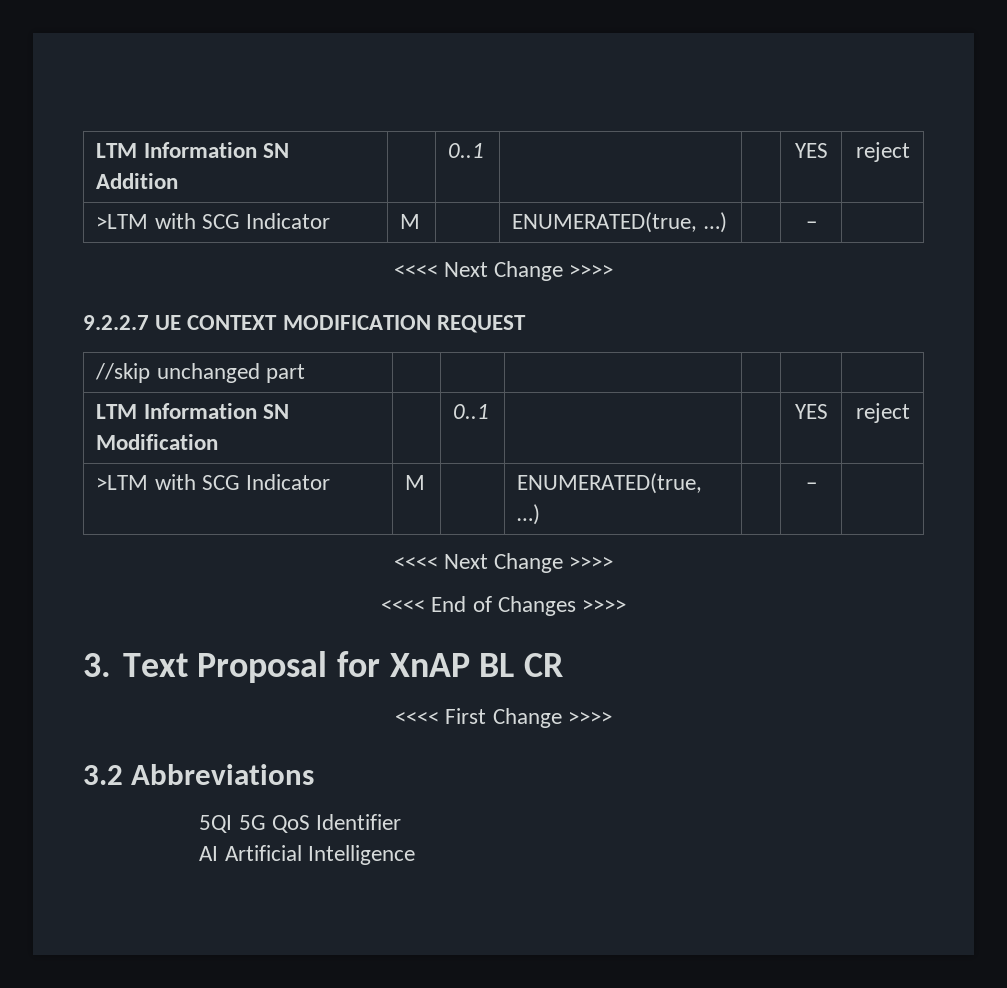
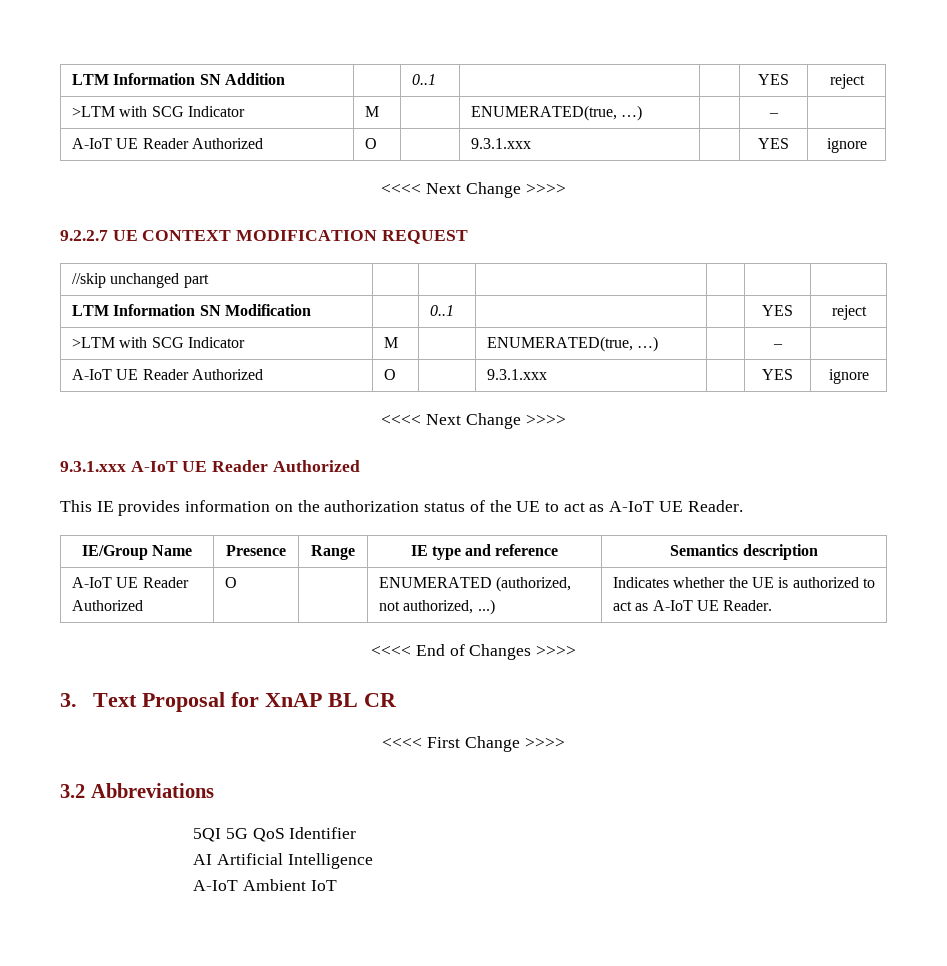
  LTM Information SN Addition | | 0..1 | | | YES | reject
  >LTM with SCG Indicator | M | | ENUMERATED(true, …) | | – |
+ A-IoT UE Reader Authorized | O | | 9.3.1.xxx | | YES | ignore
  LTM Information SN Modification | | 0..1 | | | YES | reject
  >LTM with SCG Indicator | M | | ENUMERATED(true, …) | | – |
+ A-IoT UE Reader Authorized | O | | 9.3.1.xxx | | YES | ignore
  <<<< Next Change >>>>
+ 9.3.1.xxx A-IoT UE Reader Authorized
+ This IE provides information on the authorization status of the UE to act as A-IoT UE Reader.
+ IE/Group Name | Presence | Range | IE type and reference | Semantics description
+ A-IoT UE Reader Authorized | O | | ENUMERATED (authorized, not authorized, ...) | Indicates whether the UE is authorized to act as A-IoT UE Reader.
+ A-IoT Ambient IoT

